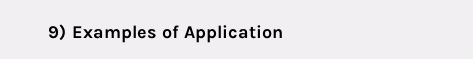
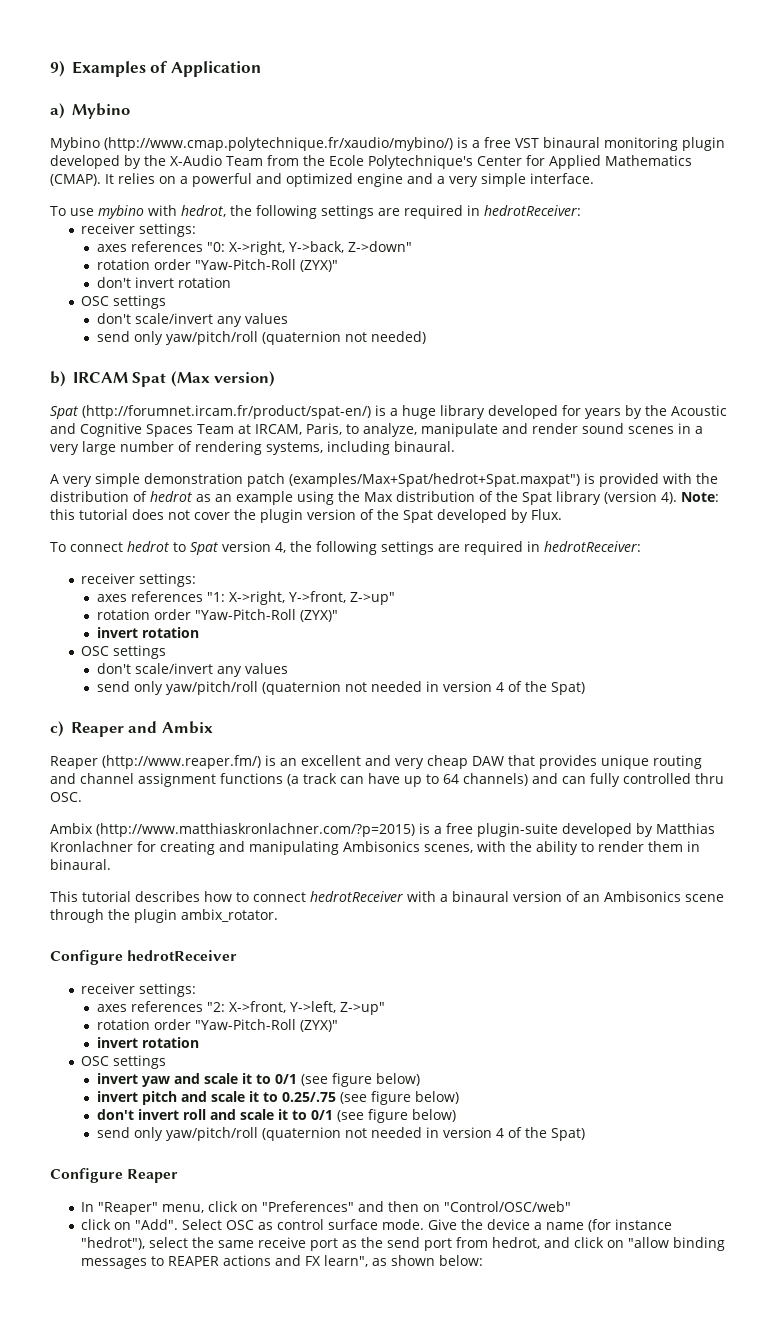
+ a) Mybino
+ Mybino (http://www.cmap.polytechnique.fr/xaudio/mybino/) is a free VST binaural monitoring plugin developed by the X-Audio Team from the Ecole Polytechnique's Center for Applied Mathematics (CMAP). It relies on a powerful and optimized engine and a very simple interface.
+ To use mybino with hedrot, the following settings are required in hedrotReceiver:
+ receiver settings:
+ axes references "0: X->right, Y->back, Z->down"
+ rotation order "Yaw-Pitch-Roll (ZYX)"
+ don't invert rotation
+ OSC settings
+ don't scale/invert any values
+ send only yaw/pitch/roll (quaternion not needed)
+ b) IRCAM Spat (Max version)
+ Spat (http://forumnet.ircam.fr/product/spat-en/) is a huge library developed for years by the Acoustic and Cognitive Spaces Team at IRCAM, Paris, to analyze, manipulate and render sound scenes in a very large number of rendering systems, including binaural.
+ A very simple demonstration patch (examples/Max+Spat/hedrot+Spat.maxpat") is provided with the distribution of hedrot as an example using the Max distribution of the Spat library (version 4). Note: this tutorial does not cover the plugin version of the Spat developed by Flux.
+ To connect hedrot to Spat version 4, the following settings are required in hedrotReceiver:
+ receiver settings:
+ axes references "1: X->right, Y->front, Z->up"
+ rotation order "Yaw-Pitch-Roll (ZYX)"
+ invert rotation
+ OSC settings
+ don't scale/invert any values
+ send only yaw/pitch/roll (quaternion not needed in version 4 of the Spat)
+ c) Reaper and Ambix
+ Reaper (http://www.reaper.fm/) is an excellent and very cheap DAW that provides unique routing and channel assignment functions (a track can have up to 64 channels) and can fully controlled thru OSC.
+ Ambix (http://www.matthiaskronlachner.com/?p=2015) is a free plugin-suite developed by Matthias Kronlachner for creating and manipulating Ambisonics scenes, with the ability to render them in binaural.
+ This tutorial describes how to connect hedrotReceiver with a binaural version of an Ambisonics scene through the plugin ambix_rotator.
+ Configure hedrotReceiver
+ receiver settings:
+ axes references "2: X->front, Y->left, Z->up"
+ rotation order "Yaw-Pitch-Roll (ZYX)"
+ invert rotation
+ OSC settings
+ invert yaw and scale it to 0/1 (see figure below)
+ invert pitch and scale it to 0.25/.75 (see figure below)
+ don't invert roll and scale it to 0/1 (see figure below)
+ send only yaw/pitch/roll (quaternion not needed in version 4 of the Spat)
+ Configure Reaper
+ In "Reaper" menu, click on "Preferences" and then on "Control/OSC/web"
+ click on "Add". Select OSC as control surface mode. Give the device a name (for instance "hedrot"), select the same receive port as the send port from hedrot, and click on "allow binding messages to REAPER actions and FX learn", as shown below:

